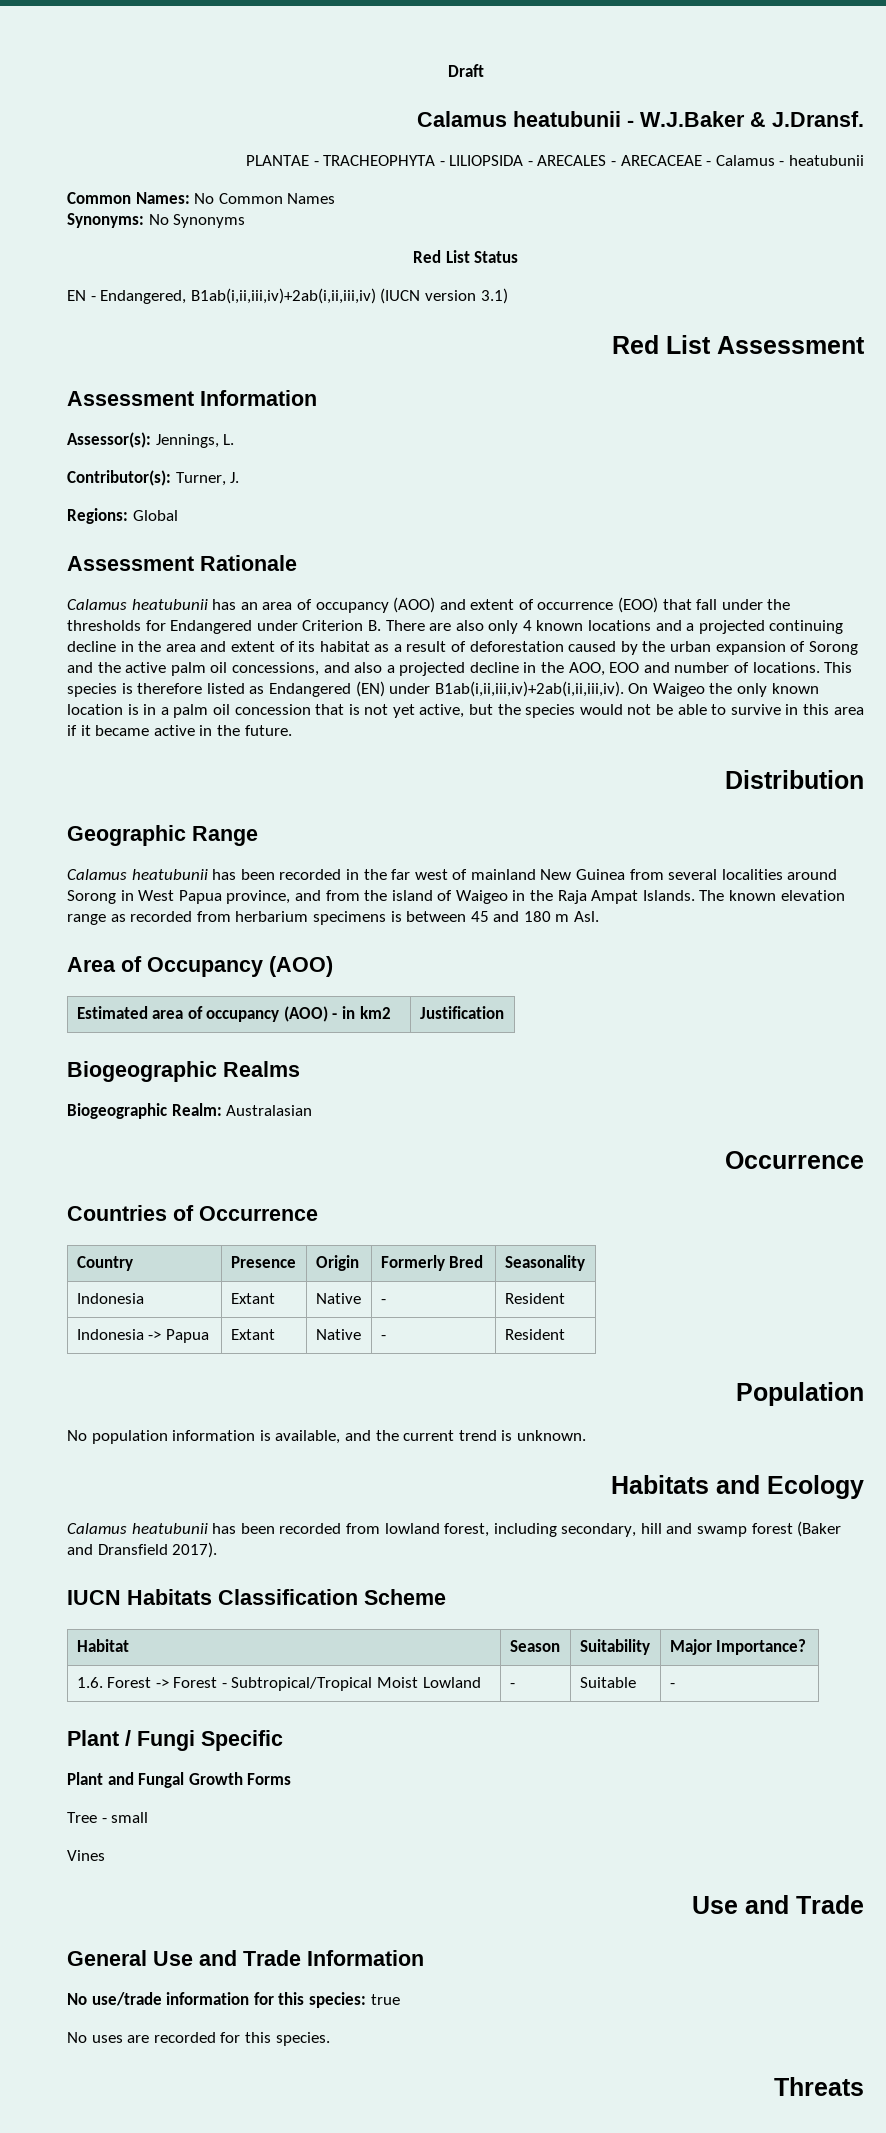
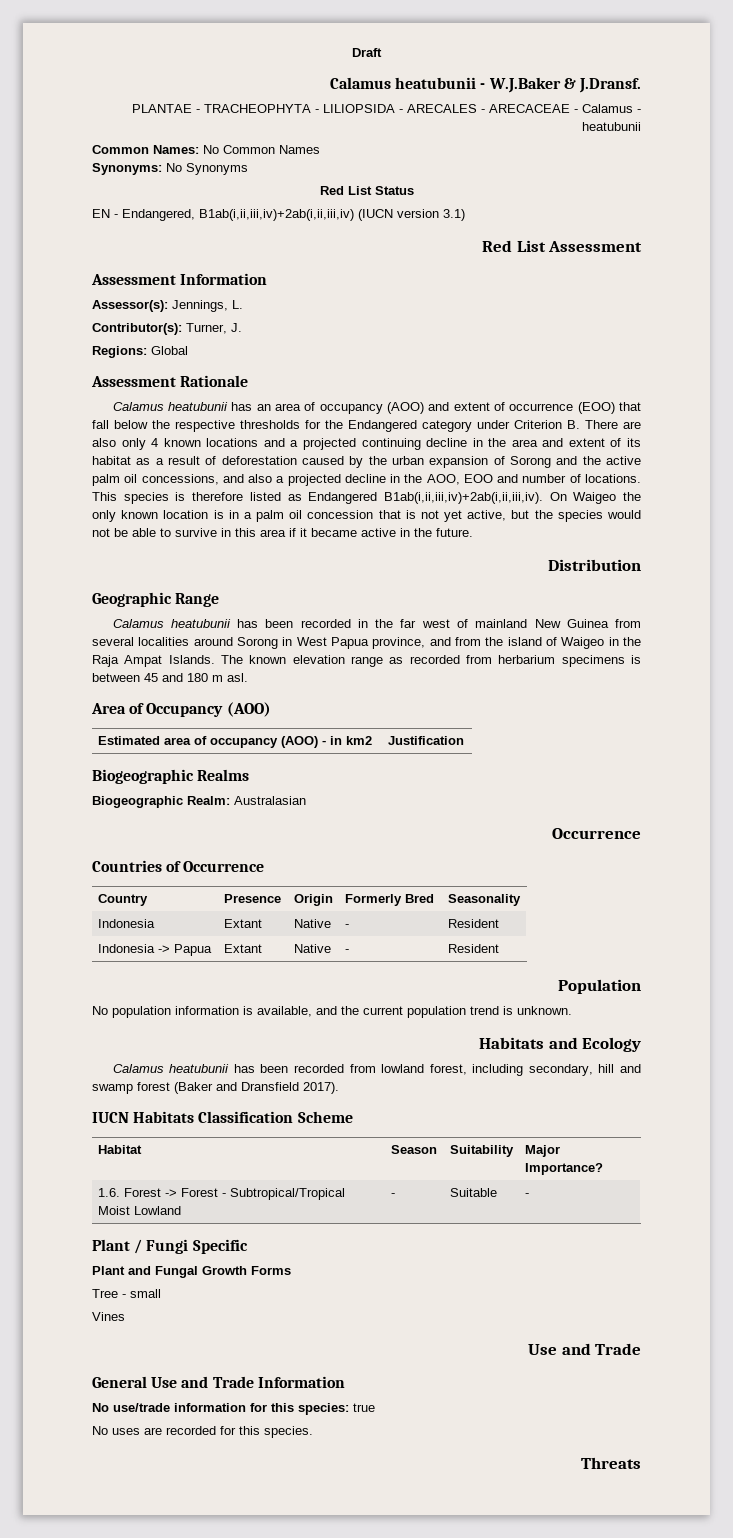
- Calamus heatubunii has an area of occupancy (AOO) and extent of occurrence (EOO) that fall under the thresholds for Endangered under Criterion B. There are also only 4 known locations and a projected continuing decline in the area and extent of its habitat as a result of deforestation caused by the urban expansion of Sorong and the active palm oil concessions, and also a projected decline in the AOO, EOO and number of locations.
+ Calamus heatubunii has an area of occupancy (AOO) and extent of occurrence (EOO) that fall below the respective thresholds for the Endangered category under Criterion B. There are also only 4 known locations and a projected continuing decline in the area and extent of its habitat as a result of deforestation caused by the urban expansion of Sorong and the active palm oil concessions, and also a projected decline in the AOO, EOO and number of locations.
- This species is therefore listed as Endangered (EN) under B1ab(i,ii,iii,iv)+2ab(i,ii,iii,iv).
+ This species is therefore listed as Endangered B1ab(i,ii,iii,iv)+2ab(i,ii,iii,iv).
- The known elevation range as recorded from herbarium specimens is between 45 and 180 m Asl.
+ The known elevation range as recorded from herbarium specimens is between 45 and 180 m asl.
- No population information is available, and the current trend is unknown.
+ No population information is available, and the current population trend is unknown.

